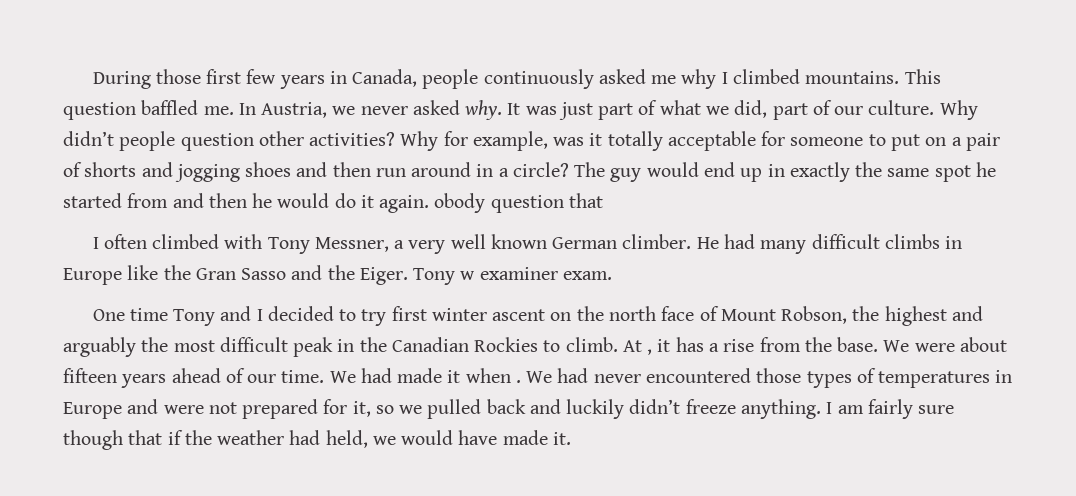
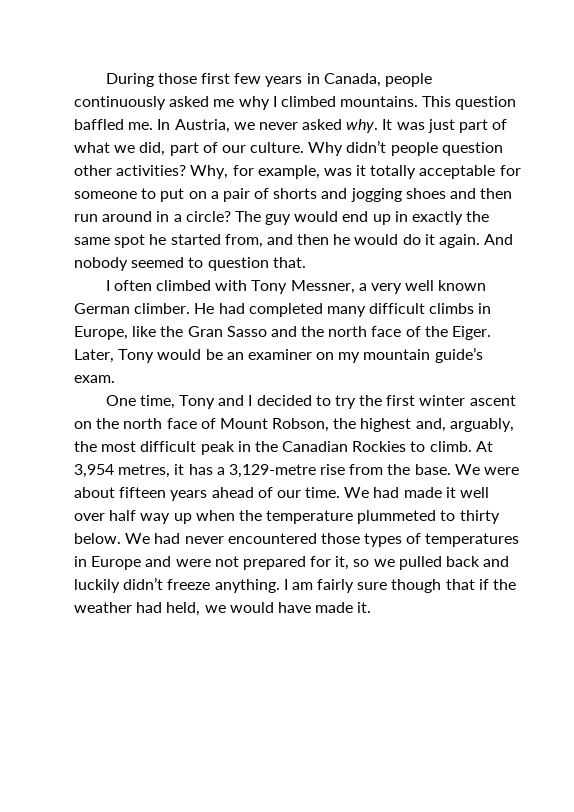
- Why for example, was it totally acceptable for someone to put on a pair of shorts and jogging shoes and then run around in a circle?
+ Why, for example, was it totally acceptable for someone to put on a pair of shorts and jogging shoes and then run around in a circle?
- The guy would end up in exactly the same spot he started from and then he would do it again. obody question that
+ The guy would end up in exactly the same spot he started from, and then he would do it again. And nobody seemed to question that.
- He had many difficult climbs in Europe like the Gran Sasso and the Eiger. Tony w examiner exam.
+ He had completed many difficult climbs in Europe, like the Gran Sasso and the north face of the Eiger. Later, Tony would be an examiner on my mountain guide’s exam.
- One time Tony and I decided to try first winter ascent on the north face of Mount Robson, the highest and arguably the most difficult peak in the Canadian Rockies to climb.
+ One time, Tony and I decided to try the first winter ascent on the north face of Mount Robson, the highest and, arguably, the most difficult peak in the Canadian Rockies to climb.
- At , it has a rise from the base.
+ At 3,954 metres, it has a 3,129-metre rise from the base.
- We had made it when .
+ We had made it well over half way up when the temperature plummeted to thirty below.

